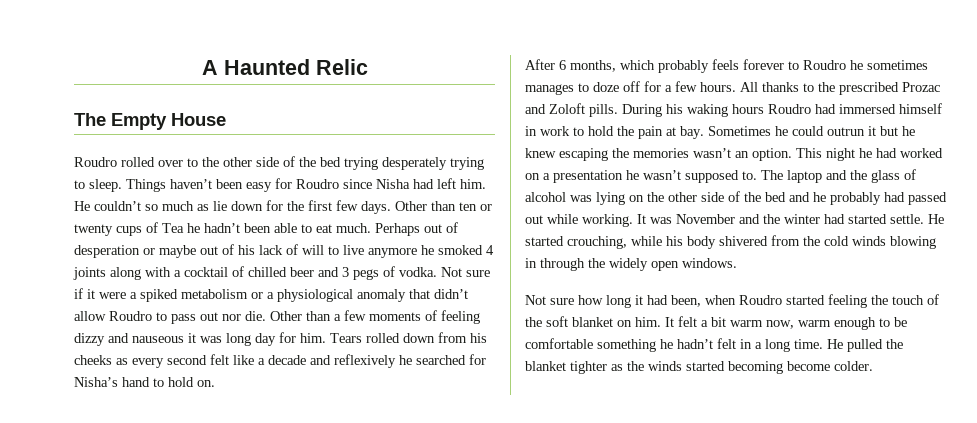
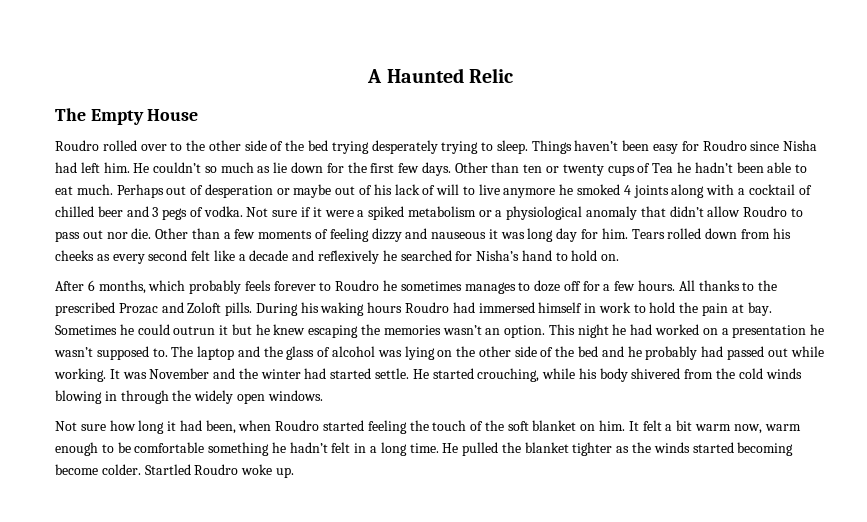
+ Startled Roudro woke up.

